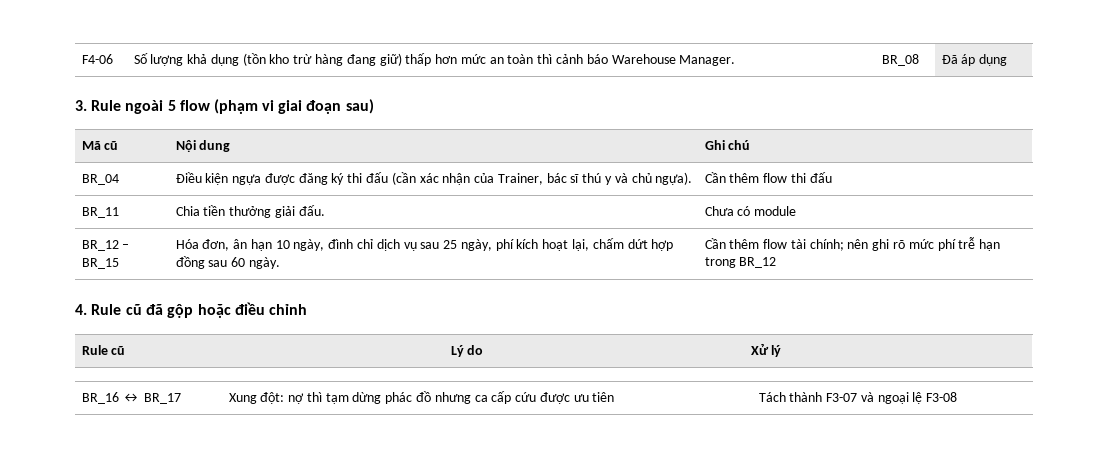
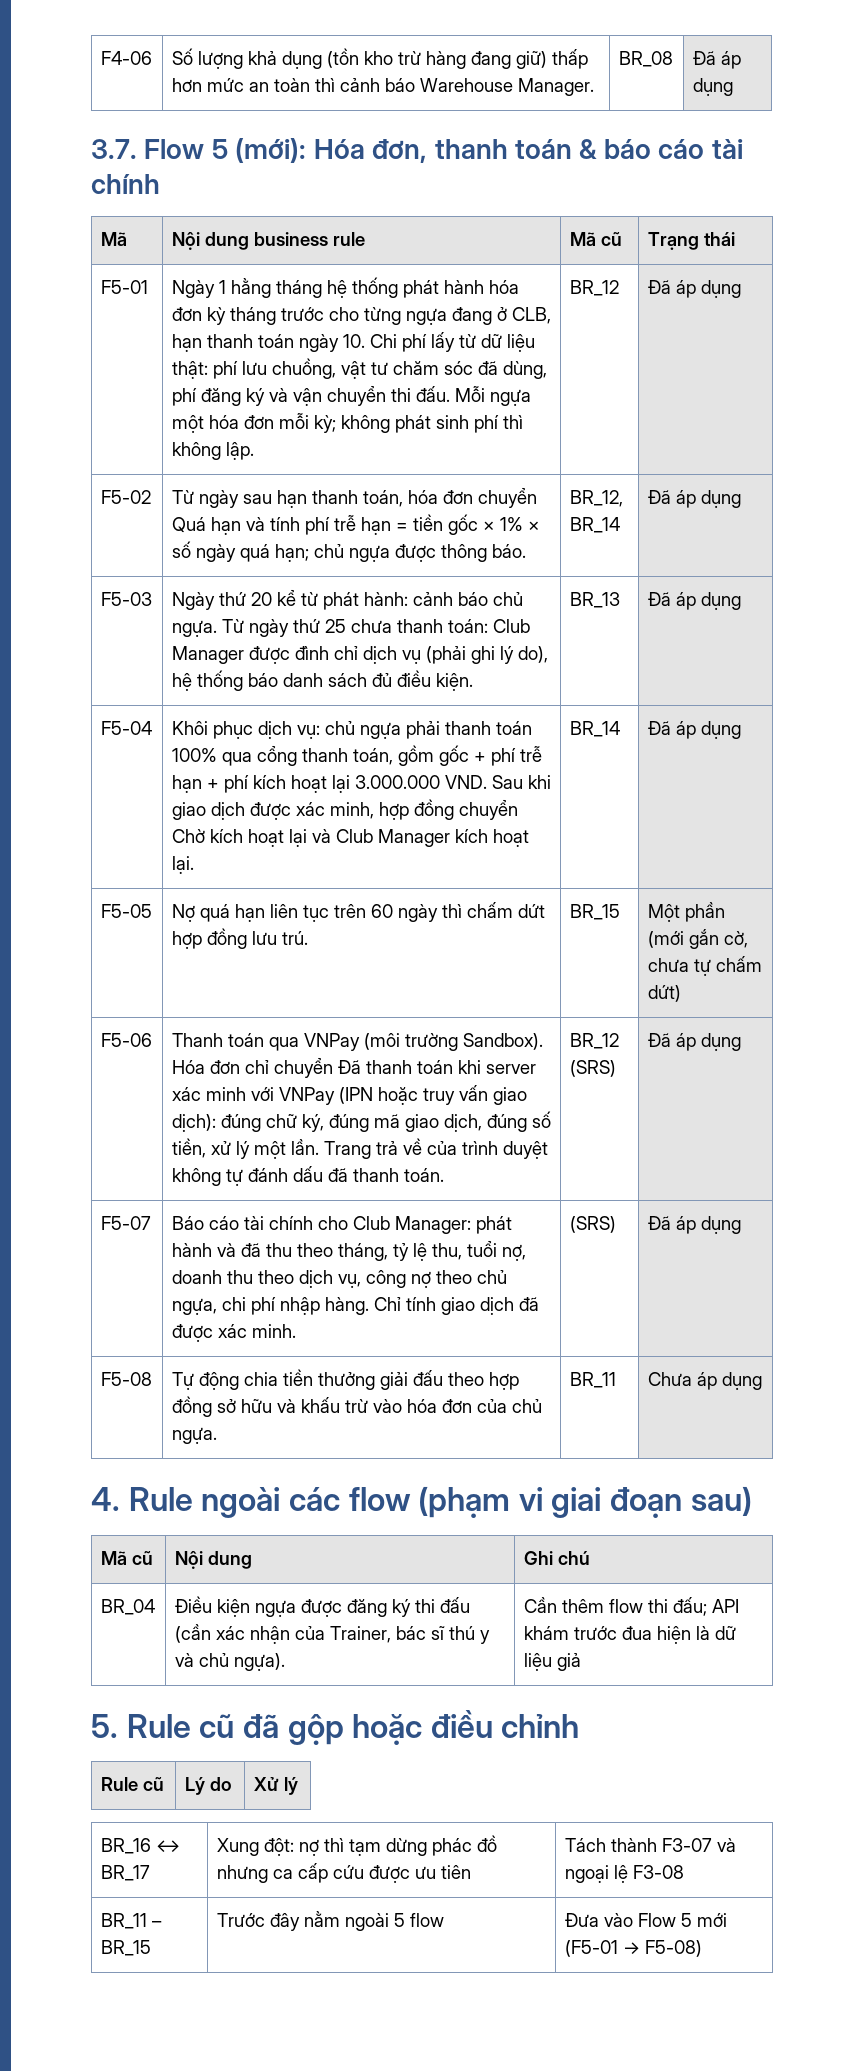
- 3. Rule ngoài 5 flow (phạm vi giai đoạn sau)
+ 3.7. Flow 5 (mới): Hóa đơn, thanh toán & báo cáo tài chính
+ Mã | Nội dung business rule | Mã cũ | Trạng thái
+ F5-01 | Ngày 1 hằng tháng hệ thống phát hành hóa đơn kỳ tháng trước cho từng ngựa đang ở CLB, hạn thanh toán ngày 10. Chi phí lấy từ dữ liệu thật: phí lưu chuồng, vật tư chăm sóc đã dùng, phí đăng ký và vận chuyển thi đấu. Mỗi ngựa một hóa đơn mỗi kỳ; không phát sinh phí thì không lập. | BR_12 | Đã áp dụng
+ F5-02 | Từ ngày sau hạn thanh toán, hóa đơn chuyển Quá hạn và tính phí trễ hạn = tiền gốc × 1% × số ngày quá hạn; chủ ngựa được thông báo. | BR_12, BR_14 | Đã áp dụng
+ F5-03 | Ngày thứ 20 kể từ phát hành: cảnh báo chủ ngựa. Từ ngày thứ 25 chưa thanh toán: Club Manager được đình chỉ dịch vụ (phải ghi lý do), hệ thống báo danh sách đủ điều kiện. | BR_13 | Đã áp dụng
+ F5-04 | Khôi phục dịch vụ: chủ ngựa phải thanh toán 100% qua cổng thanh toán, gồm gốc + phí trễ hạn + phí kích hoạt lại 3.000.000 VND. Sau khi giao dịch được xác minh, hợp đồng chuyển Chờ kích hoạt lại và Club Manager kích hoạt lại. | BR_14 | Đã áp dụng
+ F5-05 | Nợ quá hạn liên tục trên 60 ngày thì chấm dứt hợp đồng lưu trú. | BR_15 | Một phần (mới gắn cờ, chưa tự chấm dứt)
+ F5-06 | Thanh toán qua VNPay (môi trường Sandbox). Hóa đơn chỉ chuyển Đã thanh toán khi server xác minh với VNPay (IPN hoặc truy vấn giao dịch): đúng chữ ký, đúng mã giao dịch, đúng số tiền, xử lý một lần. Trang trả về của trình duyệt không tự đánh dấu đã thanh toán. | BR_12 (SRS) | Đã áp dụng
+ F5-07 | Báo cáo tài chính cho Club Manager: phát hành và đã thu theo tháng, tỷ lệ thu, tuổi nợ, doanh thu theo dịch vụ, công nợ theo chủ ngựa, chi phí nhập hàng. Chỉ tính giao dịch đã được xác minh. | (SRS) | Đã áp dụng
+ F5-08 | Tự động chia tiền thưởng giải đấu theo hợp đồng sở hữu và khấu trừ vào hóa đơn của chủ ngựa. | BR_11 | Chưa áp dụng
+ 4. Rule ngoài các flow (phạm vi giai đoạn sau)
- BR_04 | Điều kiện ngựa được đăng ký thi đấu (cần xác nhận của Trainer, bác sĩ thú y và chủ ngựa). | Cần thêm flow thi đấu
- BR_11 | Chia tiền thưởng giải đấu. | Chưa có module
- BR_12 – BR_15 | Hóa đơn, ân hạn 10 ngày, đình chỉ dịch vụ sau 25 ngày, phí kích hoạt lại, chấm dứt hợp đồng sau 60 ngày. | Cần thêm flow tài chính; nên ghi rõ mức phí trễ hạn trong BR_12
- 4. Rule cũ đã gộp hoặc điều chỉnh
+ BR_04 | Điều kiện ngựa được đăng ký thi đấu (cần xác nhận của Trainer, bác sĩ thú y và chủ ngựa). | Cần thêm flow thi đấu; API khám trước đua hiện là dữ liệu giả
+ 5. Rule cũ đã gộp hoặc điều chỉnh
+ BR_11 – BR_15 | Trước đây nằm ngoài 5 flow | Đưa vào Flow 5 mới (F5-01 → F5-08)

